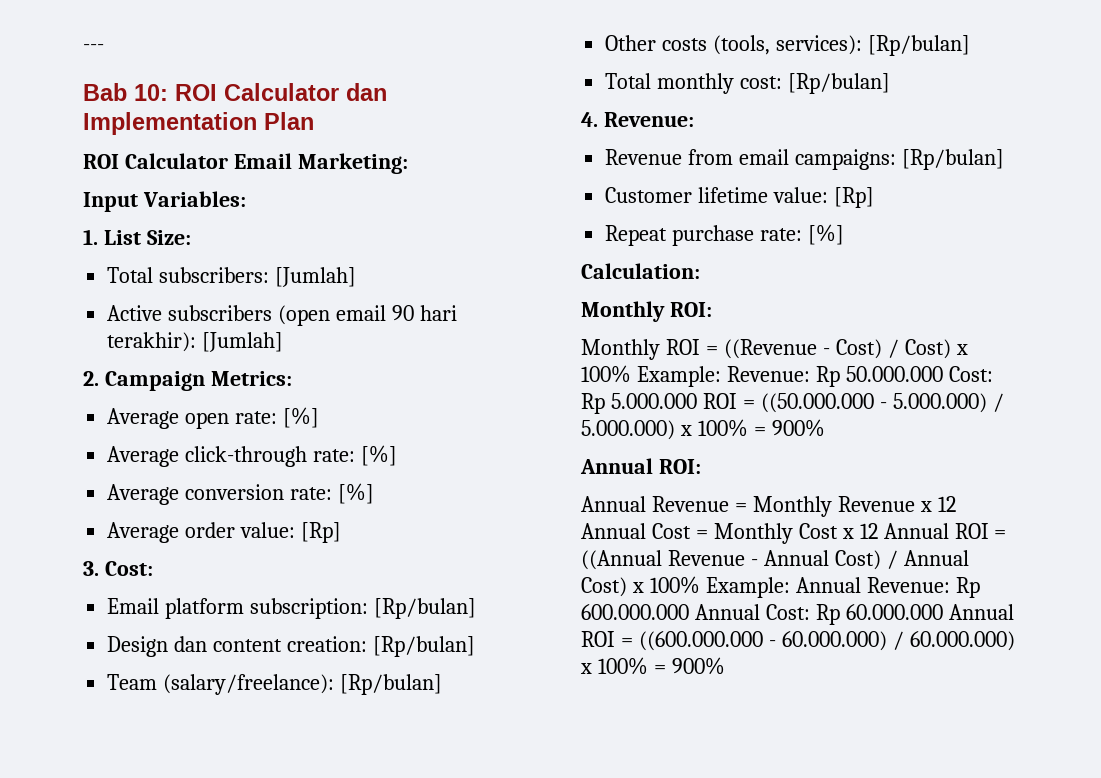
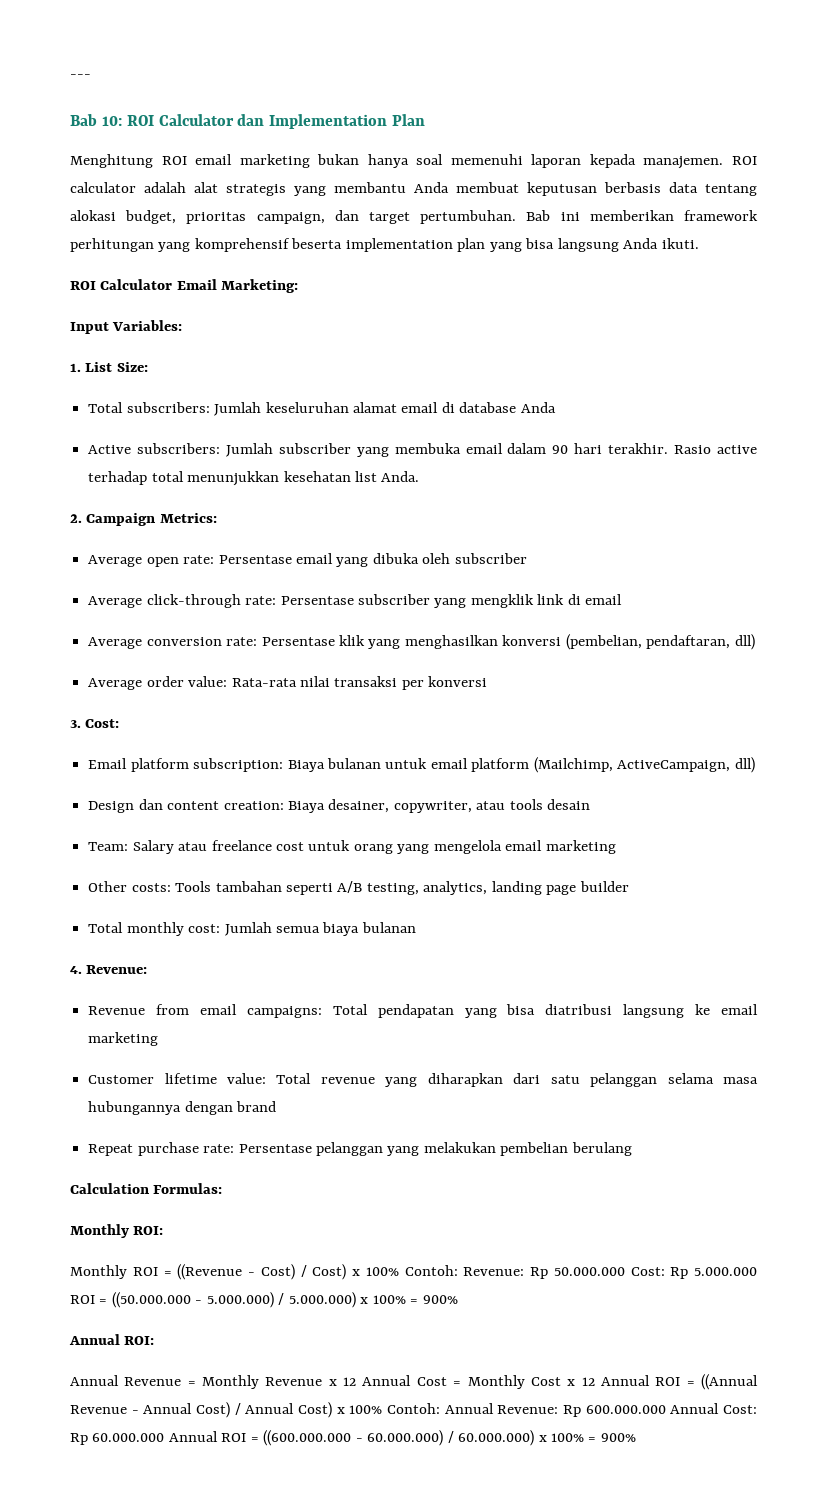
+ Menghitung ROI email marketing bukan hanya soal memenuhi laporan kepada manajemen. ROI calculator adalah alat strategis yang membantu Anda membuat keputusan berbasis data tentang alokasi budget, prioritas campaign, dan target pertumbuhan. Bab ini memberikan framework perhitungan yang komprehensif beserta implementation plan yang bisa langsung Anda ikuti.
- Total subscribers: [Jumlah]
- Active subscribers (open email 90 hari terakhir): [Jumlah]
+ Total subscribers: Jumlah keseluruhan alamat email di database Anda
+ Active subscribers: Jumlah subscriber yang membuka email dalam 90 hari terakhir. Rasio active terhadap total menunjukkan kesehatan list Anda.
- Average open rate: [%]
- Average click-through rate: [%]
- Average conversion rate: [%]
- Average order value: [Rp]
+ Average open rate: Persentase email yang dibuka oleh subscriber
+ Average click-through rate: Persentase subscriber yang mengklik link di email
+ Average conversion rate: Persentase klik yang menghasilkan konversi (pembelian, pendaftaran, dll)
+ Average order value: Rata-rata nilai transaksi per konversi
- Email platform subscription: [Rp/bulan]
- Design dan content creation: [Rp/bulan]
- Team (salary/freelance): [Rp/bulan]
- Other costs (tools, services): [Rp/bulan]
+ Email platform subscription: Biaya bulanan untuk email platform (Mailchimp, ActiveCampaign, dll)
+ Design dan content creation: Biaya desainer, copywriter, atau tools desain
+ Team: Salary atau freelance cost untuk orang yang mengelola email marketing
+ Other costs: Tools tambahan seperti A/B testing, analytics, landing page builder
- Total monthly cost: [Rp/bulan]
+ Total monthly cost: Jumlah semua biaya bulanan
- Revenue from email campaigns: [Rp/bulan]
- Customer lifetime value: [Rp]
- Repeat purchase rate: [%]
- Calculation:
+ Revenue from email campaigns: Total pendapatan yang bisa diatribusi langsung ke email marketing
+ Customer lifetime value: Total revenue yang diharapkan dari satu pelanggan selama masa hubungannya dengan brand
+ Repeat purchase rate: Persentase pelanggan yang melakukan pembelian berulang
+ Calculation Formulas:
- Monthly ROI = ((Revenue - Cost) / Cost) x 100% Example: Revenue: Rp 50.000.000 Cost: Rp 5.000.000 ROI = ((50.000.000 - 5.000.000) / 5.000.000) x 100% = 900%
+ Monthly ROI = ((Revenue - Cost) / Cost) x 100% Contoh: Revenue: Rp 50.000.000 Cost: Rp 5.000.000 ROI = ((50.000.000 - 5.000.000) / 5.000.000) x 100% = 900%
- Annual Revenue = Monthly Revenue x 12 Annual Cost = Monthly Cost x 12 Annual ROI = ((Annual Revenue - Annual Cost) / Annual Cost) x 100% Example: Annual Revenue: Rp 600.000.000 Annual Cost: Rp 60.000.000 Annual ROI = ((600.000.000 - 60.000.000) / 60.000.000) x 100% = 900%
+ Annual Revenue = Monthly Revenue x 12 Annual Cost = Monthly Cost x 12 Annual ROI = ((Annual Revenue - Annual Cost) / Annual Cost) x 100% Contoh: Annual Revenue: Rp 600.000.000 Annual Cost: Rp 60.000.000 Annual ROI = ((600.000.000 - 60.000.000) / 60.000.000) x 100% = 900%

